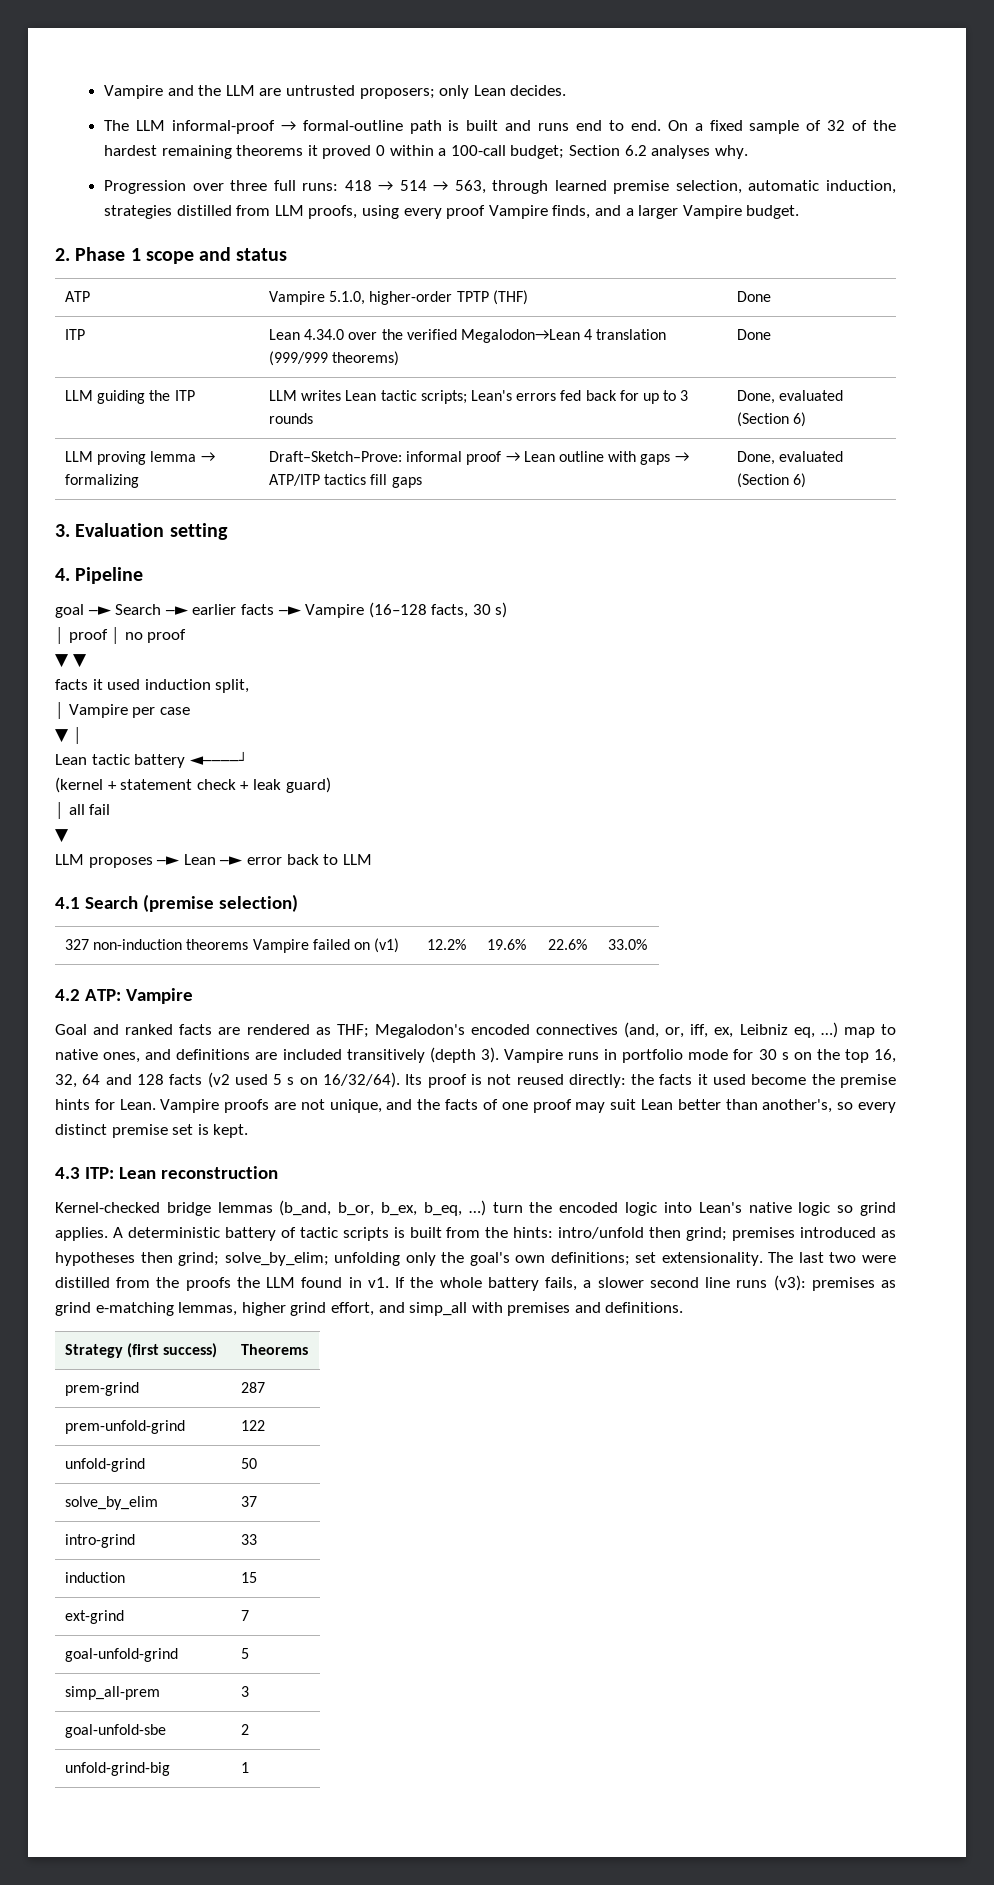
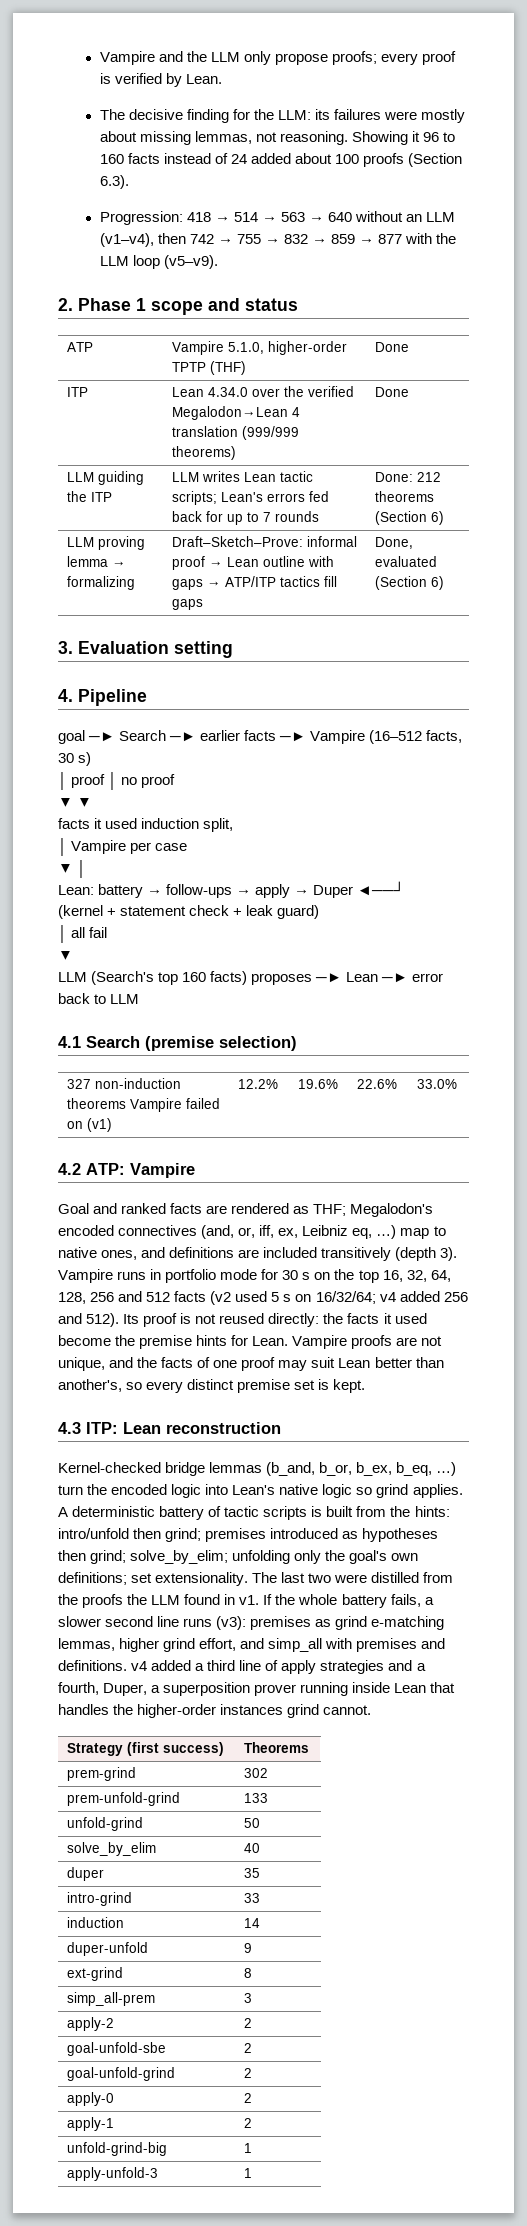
- Vampire and the LLM are untrusted proposers; only Lean decides.
- The LLM informal-proof → formal-outline path is built and runs end to end. On a fixed sample of 32 of the hardest remaining theorems it proved 0 within a 100-call budget; Section 6.2 analyses why.
- Progression over three full runs: 418 → 514 → 563, through learned premise selection, automatic induction, strategies distilled from LLM proofs, using every proof Vampire finds, and a larger Vampire budget.
+ Vampire and the LLM only propose proofs; every proof is verified by Lean.
+ The decisive finding for the LLM: its failures were mostly about missing lemmas, not reasoning. Showing it 96 to 160 facts instead of 24 added about 100 proofs (Section 6.3).
+ Progression: 418 → 514 → 563 → 640 without an LLM (v1–v4), then 742 → 755 → 832 → 859 → 877 with the LLM loop (v5–v9).
- LLM guiding the ITP | LLM writes Lean tactic scripts; Lean's errors fed back for up to 3 rounds | Done, evaluated (Section 6)
+ LLM guiding the ITP | LLM writes Lean tactic scripts; Lean's errors fed back for up to 7 rounds | Done: 212 theorems (Section 6)
- goal ─► Search ─► earlier facts ─► Vampire (16–128 facts, 30 s)
+ goal ─► Search ─► earlier facts ─► Vampire (16–512 facts, 30 s)
- Lean tactic battery ◄────┘
+ Lean: battery → follow-ups → apply → Duper ◄──┘
- LLM proposes ─► Lean ─► error back to LLM
+ LLM (Search's top 160 facts) proposes ─► Lean ─► error back to LLM
- Vampire runs in portfolio mode for 30 s on the top 16, 32, 64 and 128 facts (v2 used 5 s on 16/32/64).
+ Vampire runs in portfolio mode for 30 s on the top 16, 32, 64, 128, 256 and 512 facts (v2 used 5 s on 16/32/64; v4 added 256 and 512).
- If the whole battery fails, a slower second line runs (v3): premises as grind e-matching lemmas, higher grind effort, and simp_all with premises and definitions.
+ If the whole battery fails, a slower second line runs (v3): premises as grind e-matching lemmas, higher grind effort, and simp_all with premises and definitions. v4 added a third line of apply strategies and a fourth, Duper, a superposition prover running inside Lean that handles the higher-order instances grind cannot.
- prem-grind | 287
+ prem-grind | 302
- prem-unfold-grind | 122
+ prem-unfold-grind | 133
- solve_by_elim | 37
+ solve_by_elim | 40
+ duper | 35
- induction | 15
- ext-grind | 7
- goal-unfold-grind | 5
+ induction | 14
+ duper-unfold | 9
+ ext-grind | 8
+ apply-2 | 2
+ goal-unfold-grind | 2
+ apply-0 | 2
+ apply-1 | 2
+ apply-unfold-3 | 1

